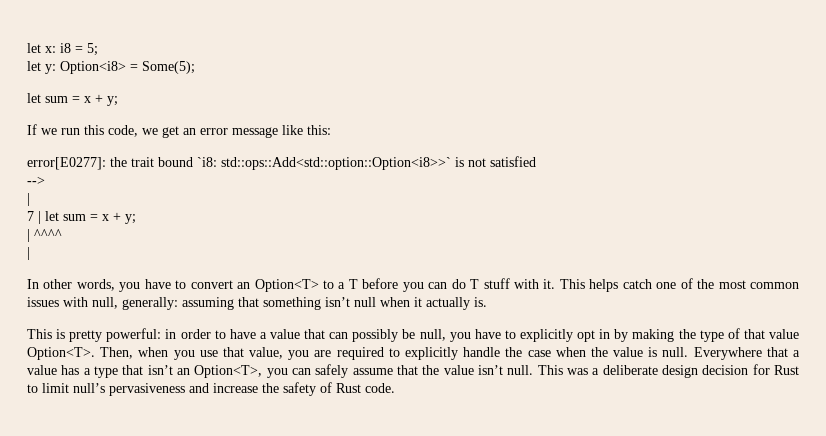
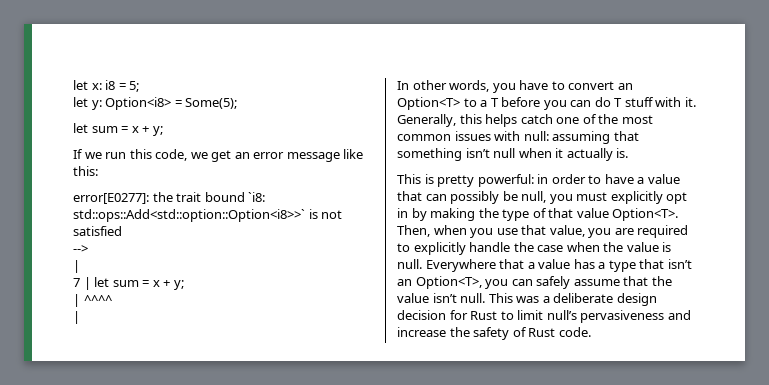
- This helps catch one of the most common issues with null, generally: assuming that something isn’t null when it actually is.
+ Generally, this helps catch one of the most common issues with null: assuming that something isn’t null when it actually is.
- This is pretty powerful: in order to have a value that can possibly be null, you have to explicitly opt in by making the type of that value Option<T>.
+ This is pretty powerful: in order to have a value that can possibly be null, you must explicitly opt in by making the type of that value Option<T>.

